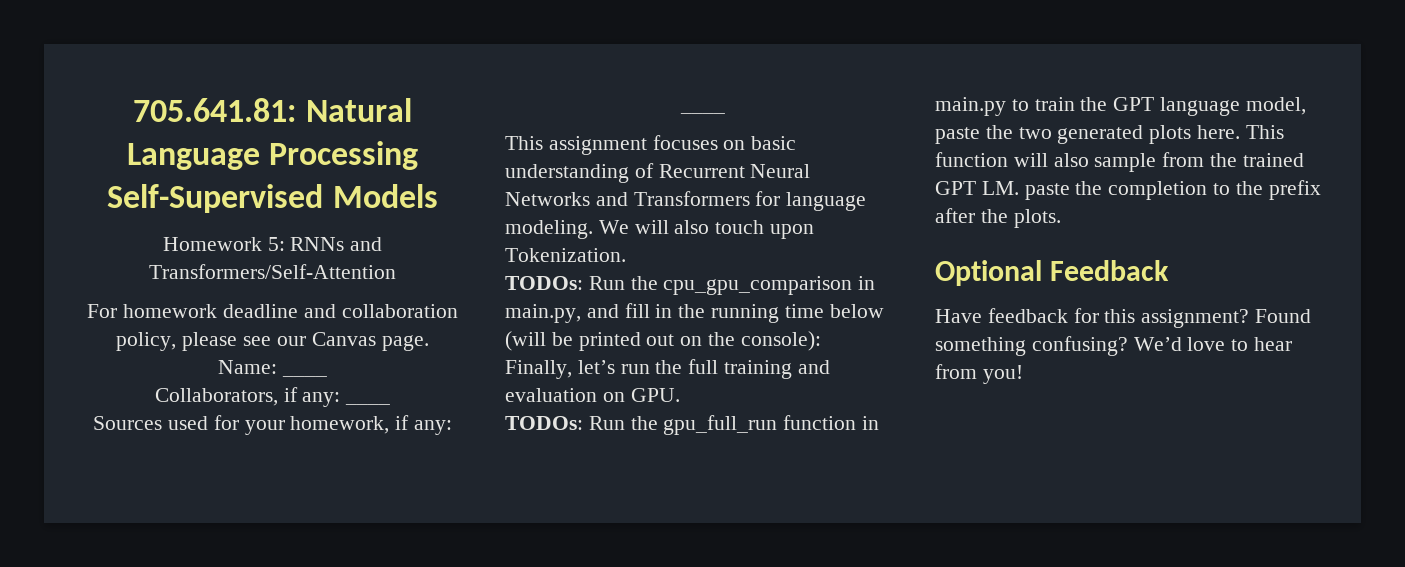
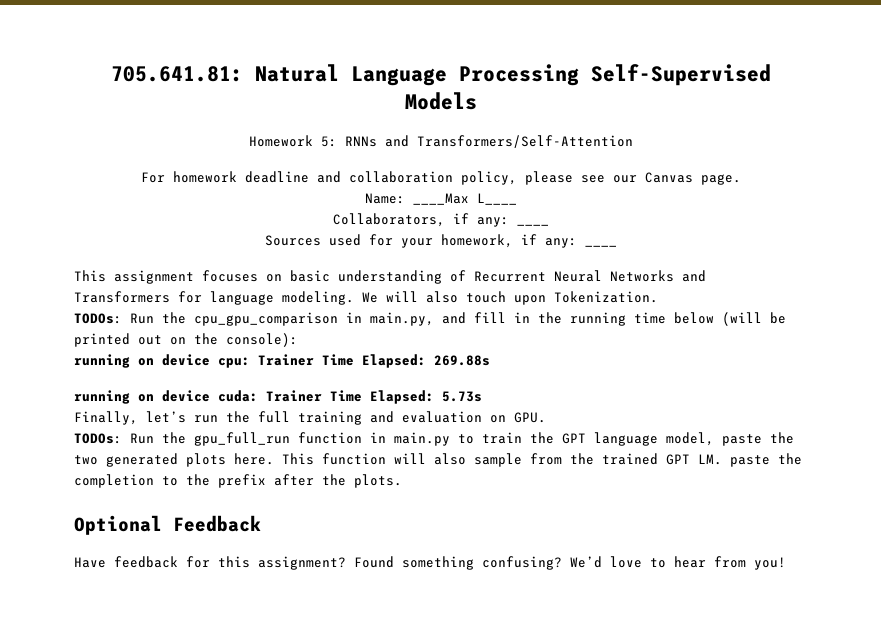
- Name: ____
+ Name: ____Max L____
+ running on device cpu: Trainer Time Elapsed: 269.88s
+ running on device cuda: Trainer Time Elapsed: 5.73s

